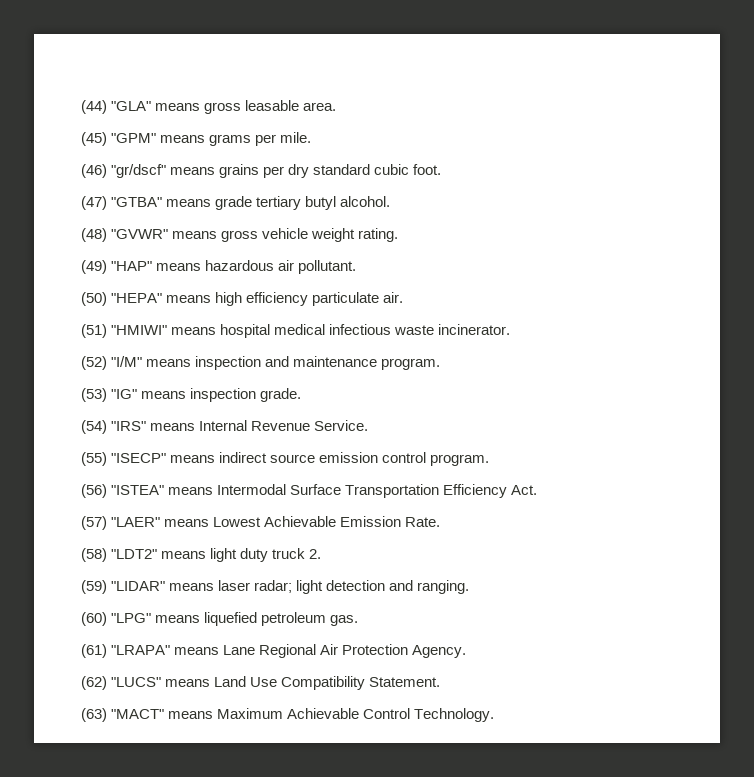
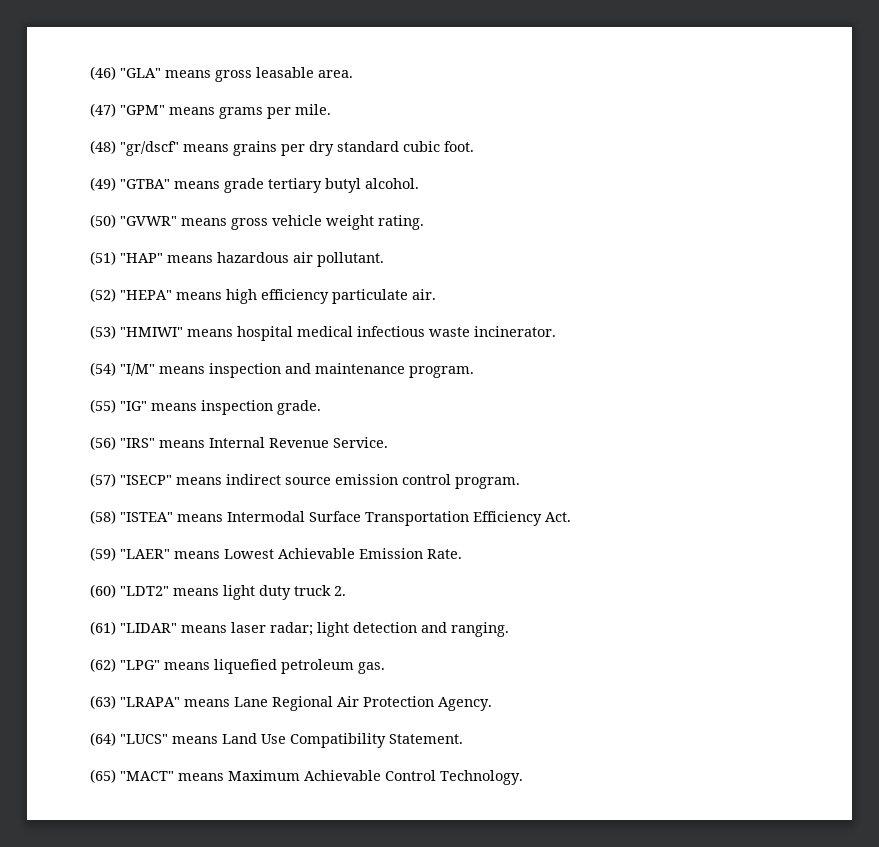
- (44) "GLA" means gross leasable area.
+ (46) "GLA" means gross leasable area.
- (45) "GPM" means grams per mile.
+ (47) "GPM" means grams per mile.
- (46) "gr/dscf" means grains per dry standard cubic foot.
+ (48) "gr/dscf" means grains per dry standard cubic foot.
- (47) "GTBA" means grade tertiary butyl alcohol.
+ (49) "GTBA" means grade tertiary butyl alcohol.
- (48) "GVWR" means gross vehicle weight rating.
+ (50) "GVWR" means gross vehicle weight rating.
- (49) "HAP" means hazardous air pollutant.
+ (51) "HAP" means hazardous air pollutant.
- (50) "HEPA" means high efficiency particulate air.
+ (52) "HEPA" means high efficiency particulate air.
- (51) "HMIWI" means hospital medical infectious waste incinerator.
+ (53) "HMIWI" means hospital medical infectious waste incinerator.
- (52) "I/M" means inspection and maintenance program.
+ (54) "I/M" means inspection and maintenance program.
- (53) "IG" means inspection grade.
+ (55) "IG" means inspection grade.
- (54) "IRS" means Internal Revenue Service.
+ (56) "IRS" means Internal Revenue Service.
- (55) "ISECP" means indirect source emission control program.
+ (57) "ISECP" means indirect source emission control program.
- (56) "ISTEA" means Intermodal Surface Transportation Efficiency Act.
+ (58) "ISTEA" means Intermodal Surface Transportation Efficiency Act.
- (57) "LAER" means Lowest Achievable Emission Rate.
+ (59) "LAER" means Lowest Achievable Emission Rate.
- (58) "LDT2" means light duty truck 2.
+ (60) "LDT2" means light duty truck 2.
- (59) "LIDAR" means laser radar; light detection and ranging.
+ (61) "LIDAR" means laser radar; light detection and ranging.
- (60) "LPG" means liquefied petroleum gas.
+ (62) "LPG" means liquefied petroleum gas.
- (61) "LRAPA" means Lane Regional Air Protection Agency.
+ (63) "LRAPA" means Lane Regional Air Protection Agency.
- (62) "LUCS" means Land Use Compatibility Statement.
+ (64) "LUCS" means Land Use Compatibility Statement.
- (63) "MACT" means Maximum Achievable Control Technology.
+ (65) "MACT" means Maximum Achievable Control Technology.

